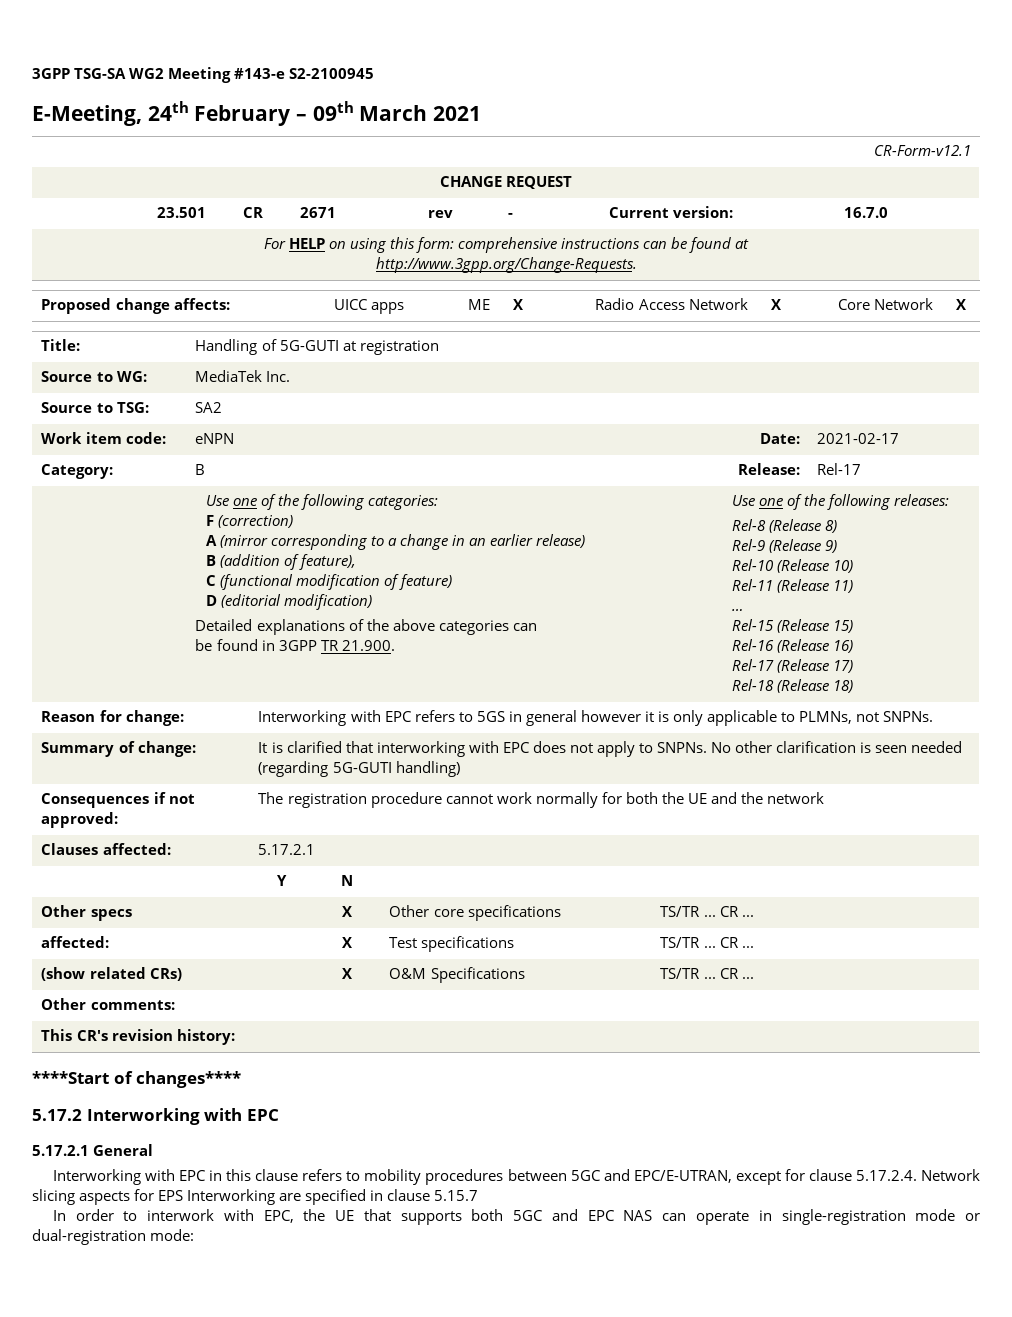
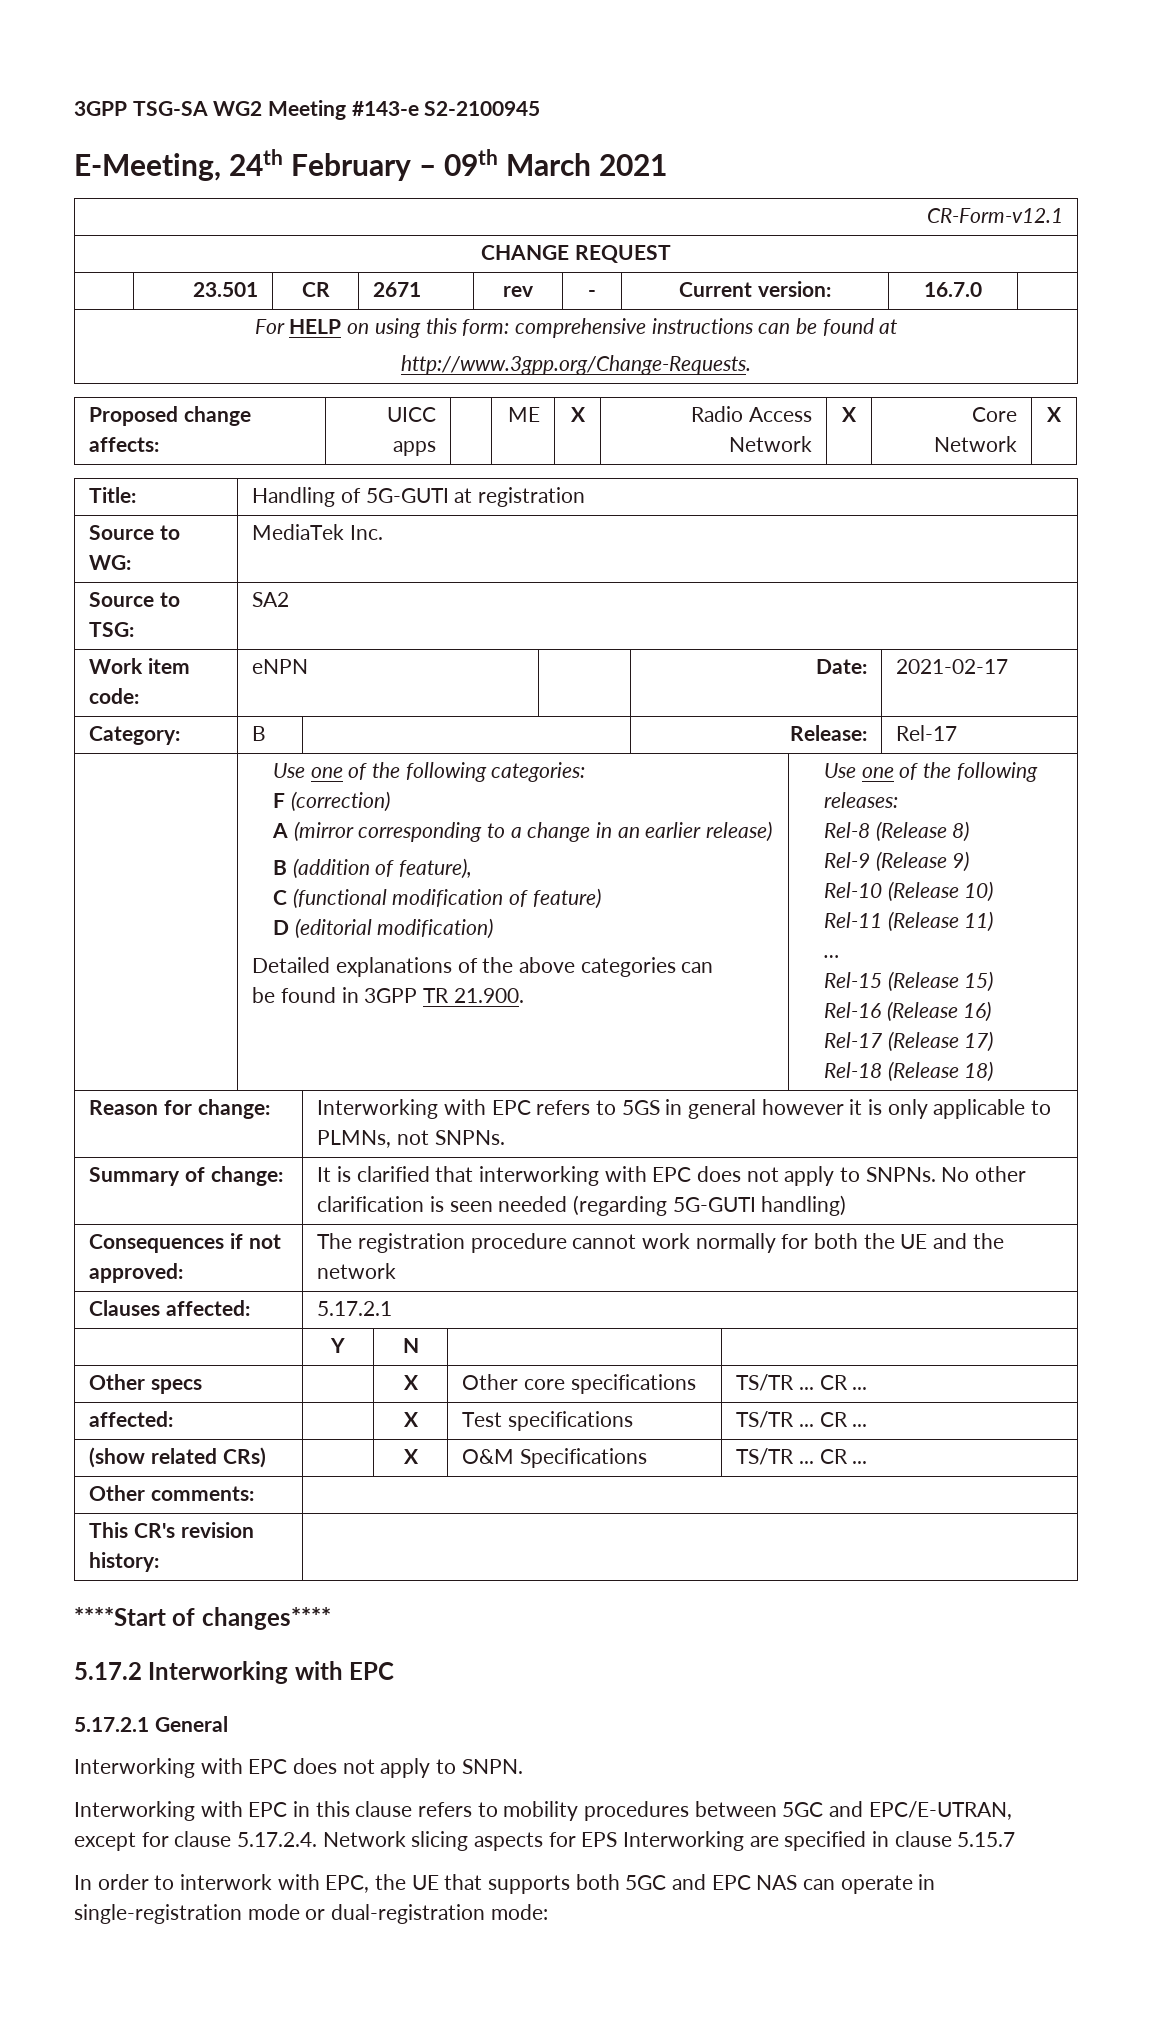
+ Interworking with EPC does not apply to SNPN.

